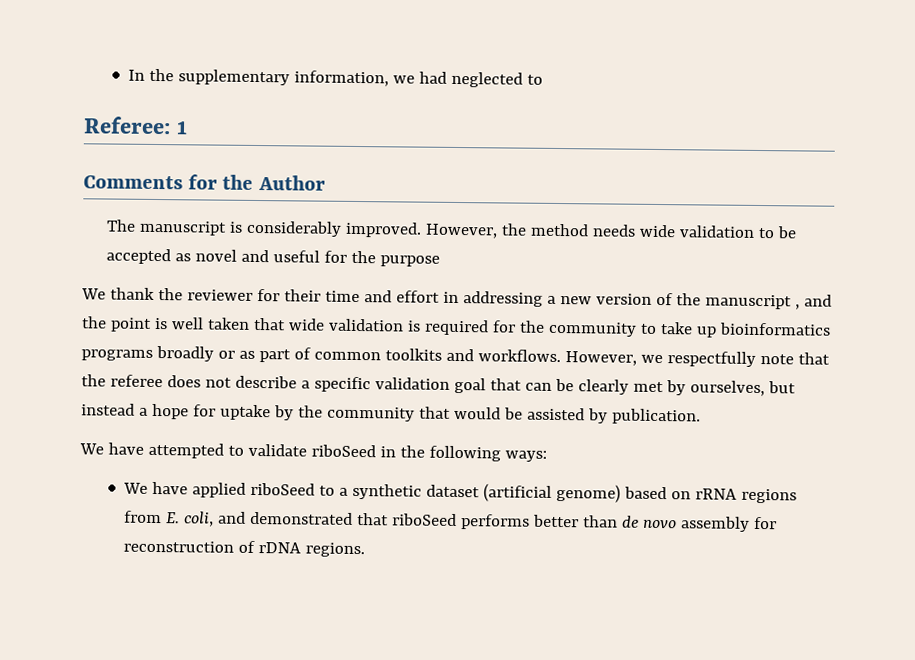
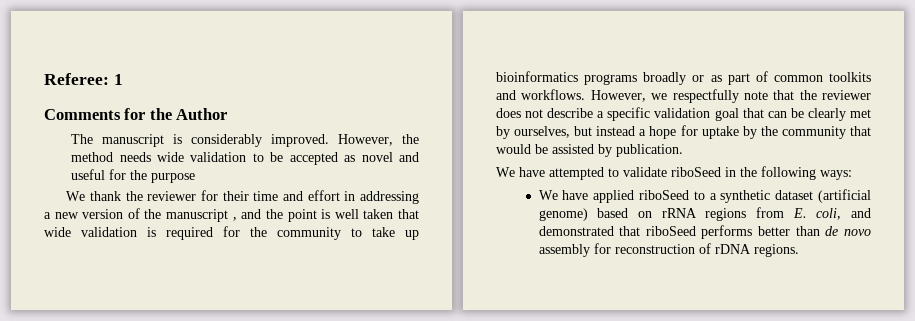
- In the supplementary information, we had neglected to
- However, we respectfully note that the referee does not describe a specific validation goal that can be clearly met by ourselves, but instead a hope for uptake by the community that would be assisted by publication.
+ However, we respectfully note that the reviewer does not describe a specific validation goal that can be clearly met by ourselves, but instead a hope for uptake by the community that would be assisted by publication.

